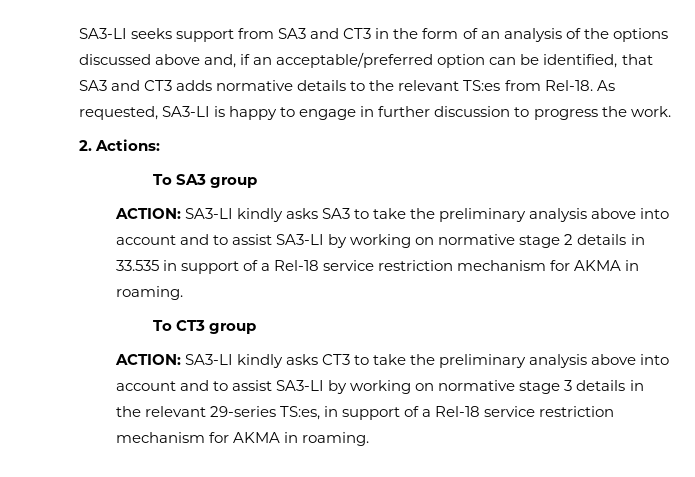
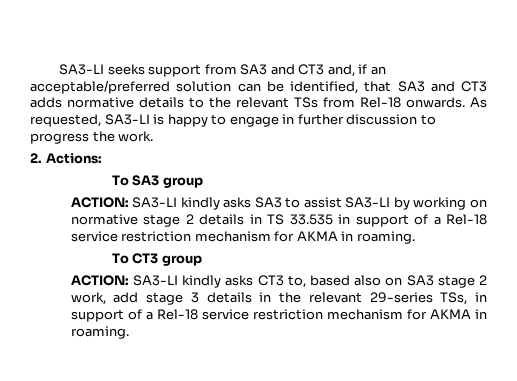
- SA3-LI seeks support from SA3 and CT3 in the form of an analysis of the options discussed above and, if an acceptable/preferred option can be identified, that SA3 and CT3 adds normative details to the relevant TS:es from Rel-18.
+ SA3-LI seeks support from SA3 and CT3 and, if an acceptable/preferred solution can be identified, that SA3 and CT3 adds normative details to the relevant TSs from Rel-18 onwards.
- ACTION: SA3-LI kindly asks SA3 to take the preliminary analysis above into account and to assist SA3-LI by working on normative stage 2 details in 33.535 in support of a Rel-18 service restriction mechanism for AKMA in roaming.
+ ACTION: SA3-LI kindly asks SA3 to assist SA3-LI by working on normative stage 2 details in TS 33.535 in support of a Rel-18 service restriction mechanism for AKMA in roaming.
- ACTION: SA3-LI kindly asks CT3 to take the preliminary analysis above into account and to assist SA3-LI by working on normative stage 3 details in the relevant 29-series TS:es, in support of a Rel-18 service restriction mechanism for AKMA in roaming.
+ ACTION: SA3-LI kindly asks CT3 to, based also on SA3 stage 2 work, add stage 3 details in the relevant 29-series TSs, in support of a Rel-18 service restriction mechanism for AKMA in roaming.

